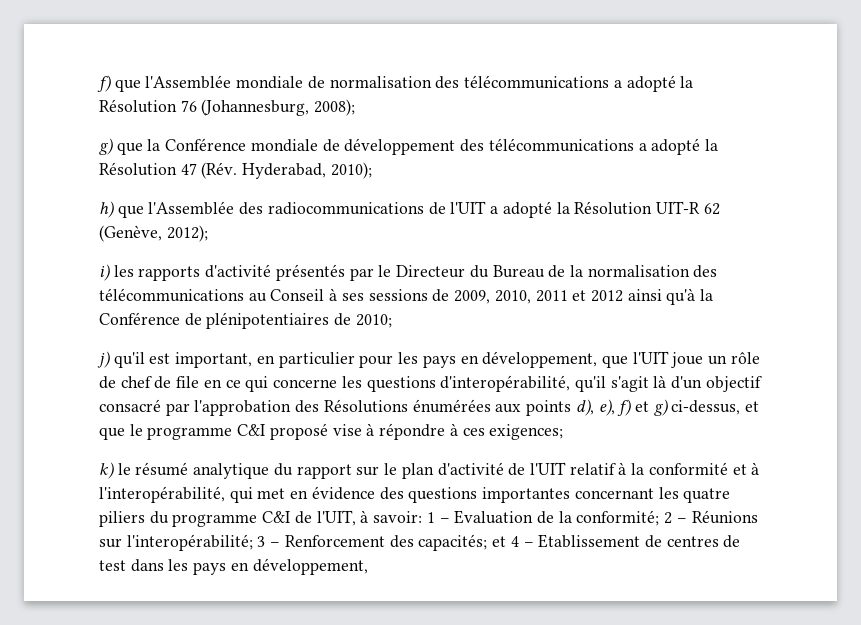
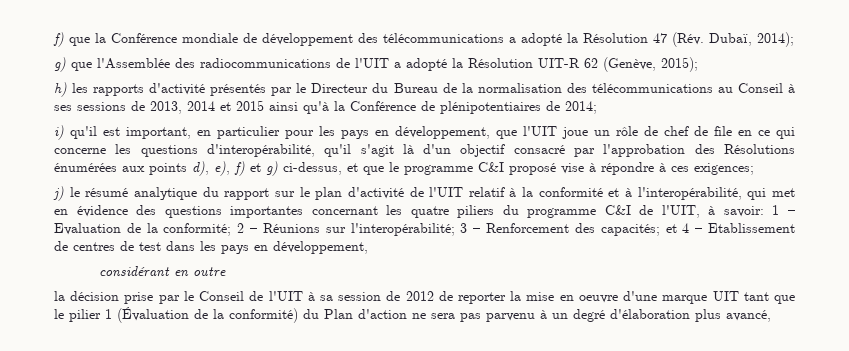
- f) que l'Assemblée mondiale de normalisation des télécommunications a adopté la Résolution 76 (Johannesburg, 2008);
- g) que la Conférence mondiale de développement des télécommunications a adopté la Résolution 47 (Rév. Hyderabad, 2010);
- h) que l'Assemblée des radiocommunications de l'UIT a adopté la Résolution UIT-R 62 (Genève, 2012);
- i) les rapports d'activité présentés par le Directeur du Bureau de la normalisation des télécommunications au Conseil à ses sessions de 2009, 2010, 2011 et 2012 ainsi qu'à la Conférence de plénipotentiaires de 2010;
- j) qu'il est important, en particulier pour les pays en développement, que l'UIT joue un rôle de chef de file en ce qui concerne les questions d'interopérabilité, qu'il s'agit là d'un objectif consacré par l'approbation des Résolutions énumérées aux points d), e), f) et g) ci-dessus, et que le programme C&I proposé vise à répondre à ces exigences;
+ f) que la Conférence mondiale de développement des télécommunications a adopté la Résolution 47 (Rév. Dubaï, 2014);
+ g) que l'Assemblée des radiocommunications de l'UIT a adopté la Résolution UIT-R 62 (Genève, 2015);
+ h) les rapports d'activité présentés par le Directeur du Bureau de la normalisation des télécommunications au Conseil à ses sessions de 2013, 2014 et 2015 ainsi qu'à la Conférence de plénipotentiaires de 2014;
+ i) qu'il est important, en particulier pour les pays en développement, que l'UIT joue un rôle de chef de file en ce qui concerne les questions d'interopérabilité, qu'il s'agit là d'un objectif consacré par l'approbation des Résolutions énumérées aux points d), e), f) et g) ci-dessus, et que le programme C&I proposé vise à répondre à ces exigences;
- k) le résumé analytique du rapport sur le plan d'activité de l'UIT relatif à la conformité et à l'interopérabilité, qui met en évidence des questions importantes concernant les quatre piliers du programme C&I de l'UIT, à savoir:
+ j) le résumé analytique du rapport sur le plan d'activité de l'UIT relatif à la conformité et à l'interopérabilité, qui met en évidence des questions importantes concernant les quatre piliers du programme C&I de l'UIT, à savoir:
+ considérant en outre
+ la décision prise par le Conseil de l'UIT à sa session de 2012 de reporter la mise en oeuvre d'une marque UIT tant que le pilier 1 (Évaluation de la conformité) du Plan d'action ne sera pas parvenu à un degré d'élaboration plus avancé,

